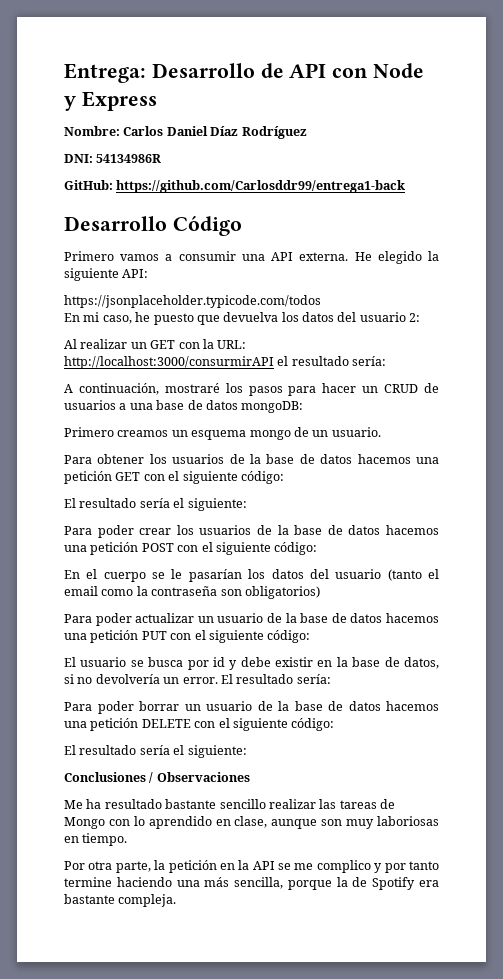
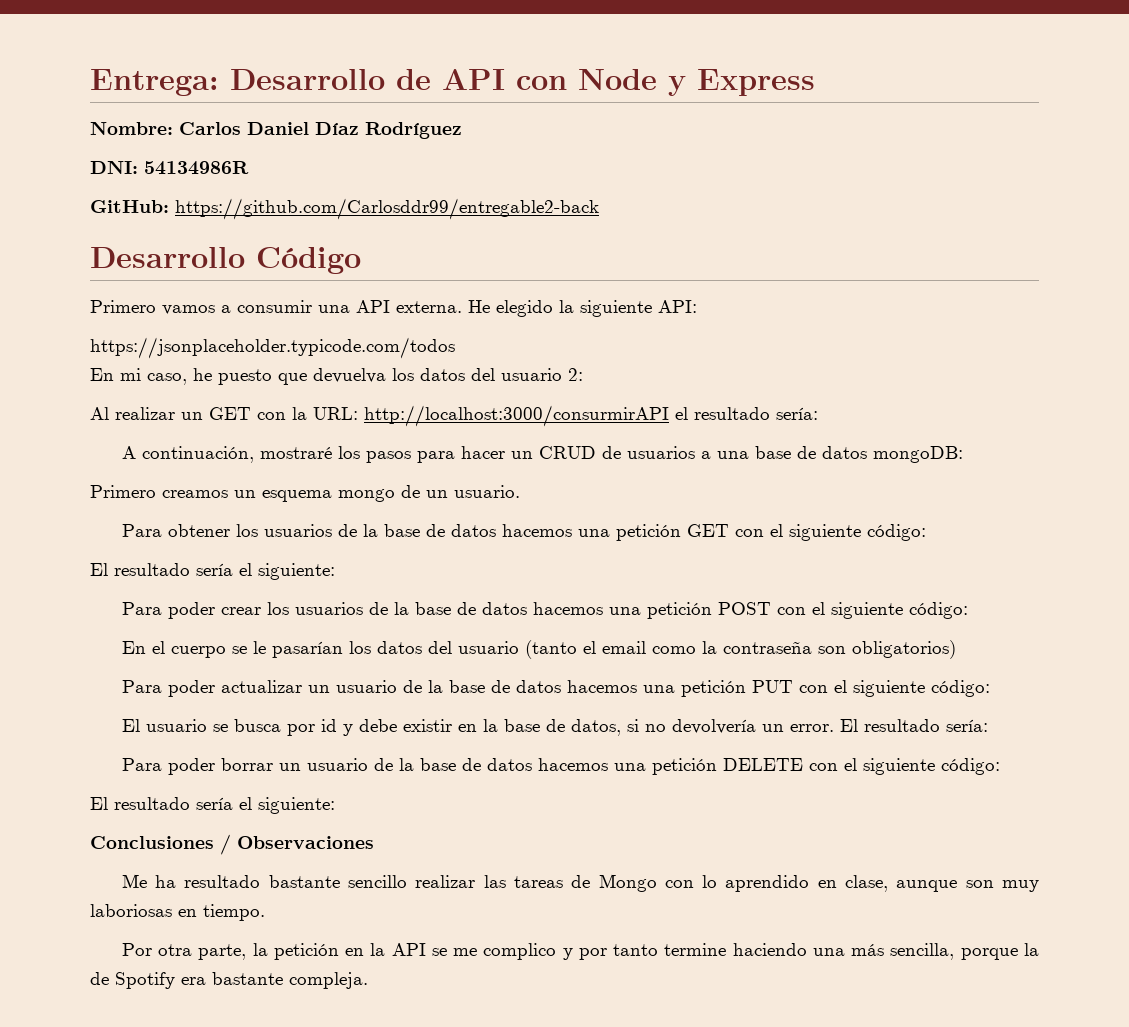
- GitHub: https://github.com/Carlosddr99/entrega1-back
+ GitHub: https://github.com/Carlosddr99/entregable2-back

